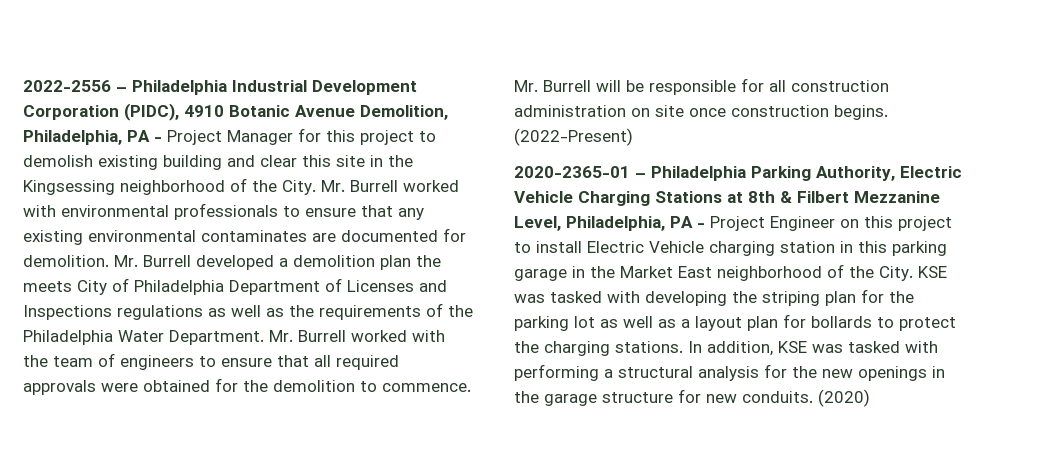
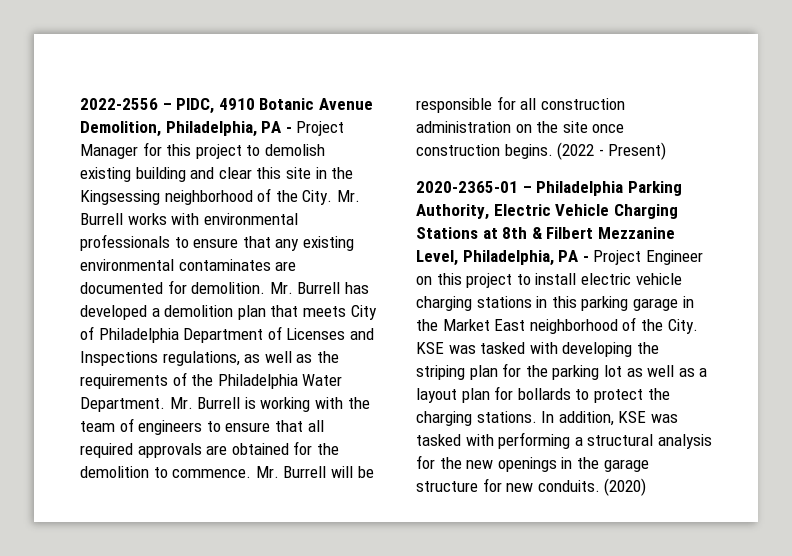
- 2022-2556 – Philadelphia Industrial Development Corporation (PIDC), 4910 Botanic Avenue Demolition, Philadelphia, PA - Project Manager for this project to demolish existing building and clear this site in the Kingsessing neighborhood of the City.
+ 2022-2556 – PIDC, 4910 Botanic Avenue Demolition, Philadelphia, PA - Project Manager for this project to demolish existing building and clear this site in the Kingsessing neighborhood of the City.
- Mr. Burrell worked with environmental professionals to ensure that any existing environmental contaminates are documented for demolition.
+ Mr. Burrell works with environmental professionals to ensure that any existing environmental contaminates are documented for demolition.
- Mr. Burrell developed a demolition plan the meets City of Philadelphia Department of Licenses and Inspections regulations as well as the requirements of the Philadelphia Water Department.
+ Mr. Burrell has developed a demolition plan that meets City of Philadelphia Department of Licenses and Inspections regulations, as well as the requirements of the Philadelphia Water Department.
- Mr. Burrell worked with the team of engineers to ensure that all required approvals were obtained for the demolition to commence.
+ Mr. Burrell is working with the team of engineers to ensure that all required approvals are obtained for the demolition to commence.
- Mr. Burrell will be responsible for all construction administration on site once construction begins.
+ Mr. Burrell will be responsible for all construction administration on the site once construction begins.
- (2022-Present)
+ (2022 - Present)
- 2020-2365-01 – Philadelphia Parking Authority, Electric Vehicle Charging Stations at 8th & Filbert Mezzanine Level, Philadelphia, PA - Project Engineer on this project to install Electric Vehicle charging station in this parking garage in the Market East neighborhood of the City.
+ 2020-2365-01 – Philadelphia Parking Authority, Electric Vehicle Charging Stations at 8th & Filbert Mezzanine Level, Philadelphia, PA - Project Engineer on this project to install electric vehicle charging stations in this parking garage in the Market East neighborhood of the City.

